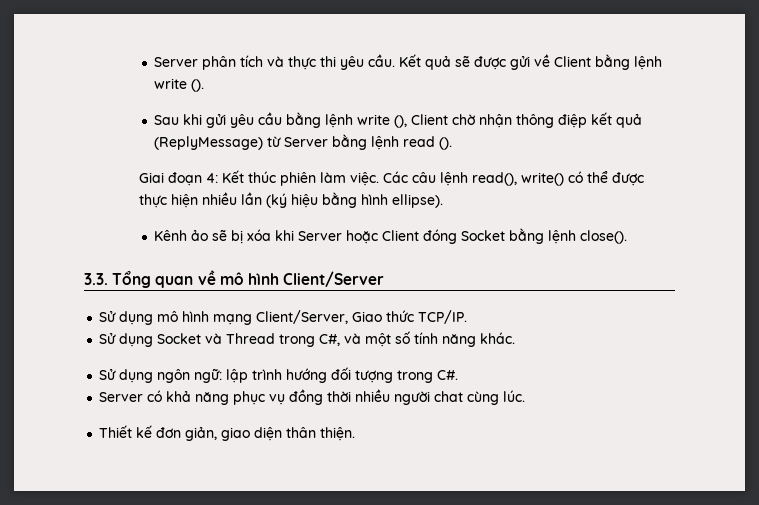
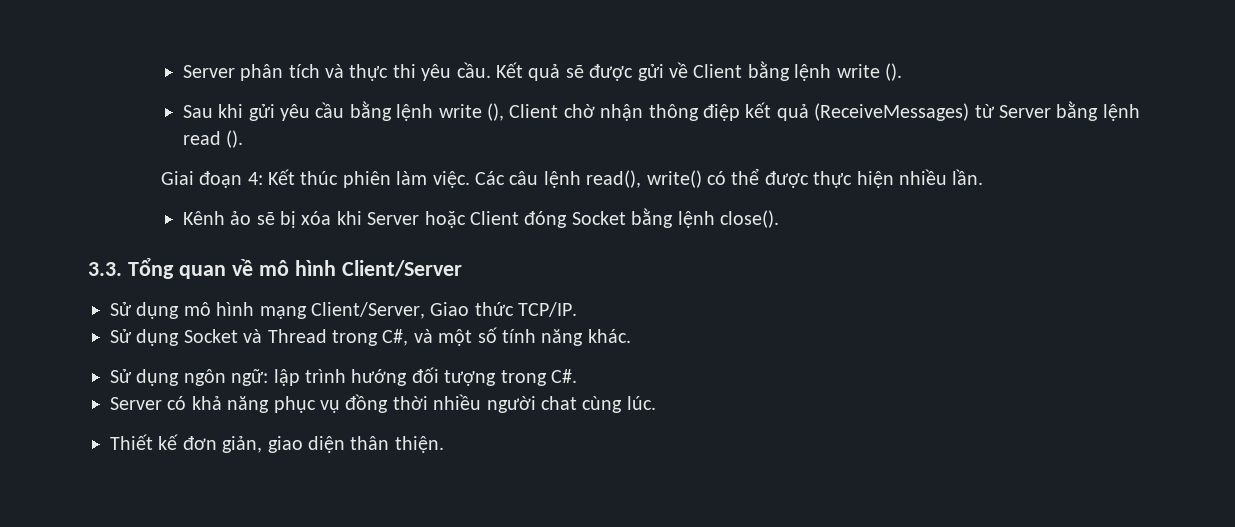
- Sau khi gửi yêu cầu bằng lệnh write (), Client chờ nhận thông điệp kết quả (ReplyMessage) từ Server bằng lệnh read ().
+ Sau khi gửi yêu cầu bằng lệnh write (), Client chờ nhận thông điệp kết quả (ReceiveMessages) từ Server bằng lệnh read ().
- Các câu lệnh read(), write() có thể được thực hiện nhiều lần (ký hiệu bằng hình ellipse).
+ Các câu lệnh read(), write() có thể được thực hiện nhiều lần.

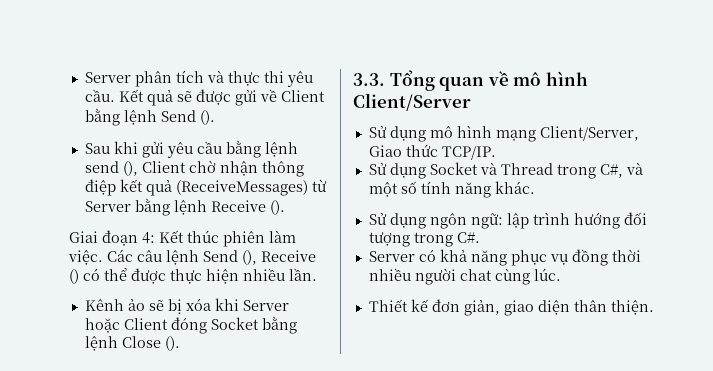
- Kết quả sẽ được gửi về Client bằng lệnh write ().
+ Kết quả sẽ được gửi về Client bằng lệnh Send ().
- Sau khi gửi yêu cầu bằng lệnh write (), Client chờ nhận thông điệp kết quả (ReceiveMessages) từ Server bằng lệnh read ().
+ Sau khi gửi yêu cầu bằng lệnh send (), Client chờ nhận thông điệp kết quả (ReceiveMessages) từ Server bằng lệnh Receive ().
- Các câu lệnh read(), write() có thể được thực hiện nhiều lần.
+ Các câu lệnh Send (), Receive () có thể được thực hiện nhiều lần.
- Kênh ảo sẽ bị xóa khi Server hoặc Client đóng Socket bằng lệnh close().
+ Kênh ảo sẽ bị xóa khi Server hoặc Client đóng Socket bằng lệnh Close ().

